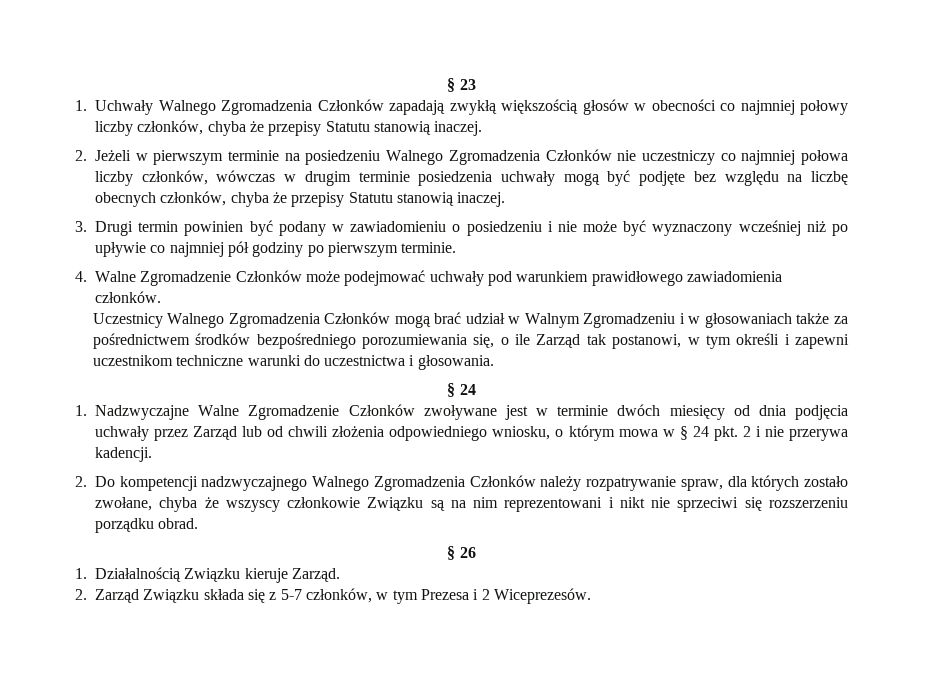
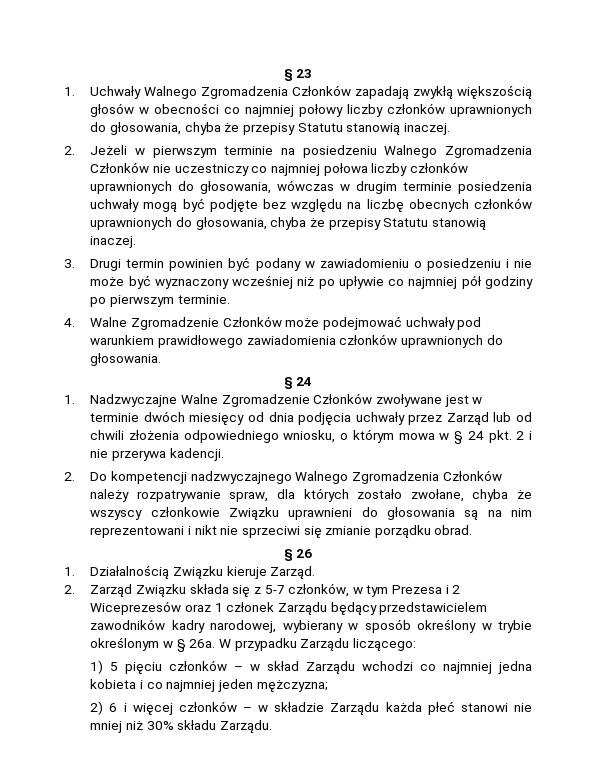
- 1. Uchwały Walnego Zgromadzenia Członków zapadają zwykłą większością głosów w obecności co najmniej połowy liczby członków, chyba że przepisy Statutu stanowią inaczej.
+ 1. Uchwały Walnego Zgromadzenia Członków zapadają zwykłą większością głosów w obecności co najmniej połowy liczby członków uprawnionych do głosowania, chyba że przepisy Statutu stanowią inaczej.
- 2. Jeżeli w pierwszym terminie na posiedzeniu Walnego Zgromadzenia Członków nie uczestniczy co najmniej połowa liczby członków, wówczas w drugim terminie posiedzenia uchwały mogą być podjęte bez względu na liczbę obecnych członków, chyba że przepisy Statutu stanowią inaczej.
+ 2. Jeżeli w pierwszym terminie na posiedzeniu Walnego Zgromadzenia Członków nie uczestniczy co najmniej połowa liczby członków uprawnionych do głosowania, wówczas w drugim terminie posiedzenia uchwały mogą być podjęte bez względu na liczbę obecnych członków uprawnionych do głosowania, chyba że przepisy Statutu stanowią inaczej.
- 4. Walne Zgromadzenie Członków może podejmować uchwały pod warunkiem prawidłowego zawiadomienia członków.
- Uczestnicy Walnego Zgromadzenia Członków mogą brać udział w Walnym Zgromadzeniu i w głosowaniach także za pośrednictwem środków bezpośredniego porozumiewania się, o ile Zarząd tak postanowi, w tym określi i zapewni uczestnikom techniczne warunki do uczestnictwa i głosowania.
+ 4. Walne Zgromadzenie Członków może podejmować uchwały pod warunkiem prawidłowego zawiadomienia członków uprawnionych do głosowania.
- 2. Do kompetencji nadzwyczajnego Walnego Zgromadzenia Członków należy rozpatrywanie spraw, dla których zostało zwołane, chyba że wszyscy członkowie Związku są na nim reprezentowani i nikt nie sprzeciwi się rozszerzeniu porządku obrad.
+ 2. Do kompetencji nadzwyczajnego Walnego Zgromadzenia Członków należy rozpatrywanie spraw, dla których zostało zwołane, chyba że wszyscy członkowie Związku uprawnieni do głosowania są na nim reprezentowani i nikt nie sprzeciwi się zmianie porządku obrad.
- 2. Zarząd Związku składa się z 5-7 członków, w tym Prezesa i 2 Wiceprezesów.
+ 2. Zarząd Związku składa się z 5-7 członków, w tym Prezesa i 2 Wiceprezesów oraz 1 członek Zarządu będący przedstawicielem zawodników kadry narodowej, wybierany w sposób określony w trybie określonym w § 26a. W przypadku Zarządu liczącego:
+ 1) 5 pięciu członków – w skład Zarządu wchodzi co najmniej jedna kobieta i co najmniej jeden mężczyzna;
+ 2) 6 i więcej członków – w składzie Zarządu każda płeć stanowi nie mniej niż 30% składu Zarządu.

